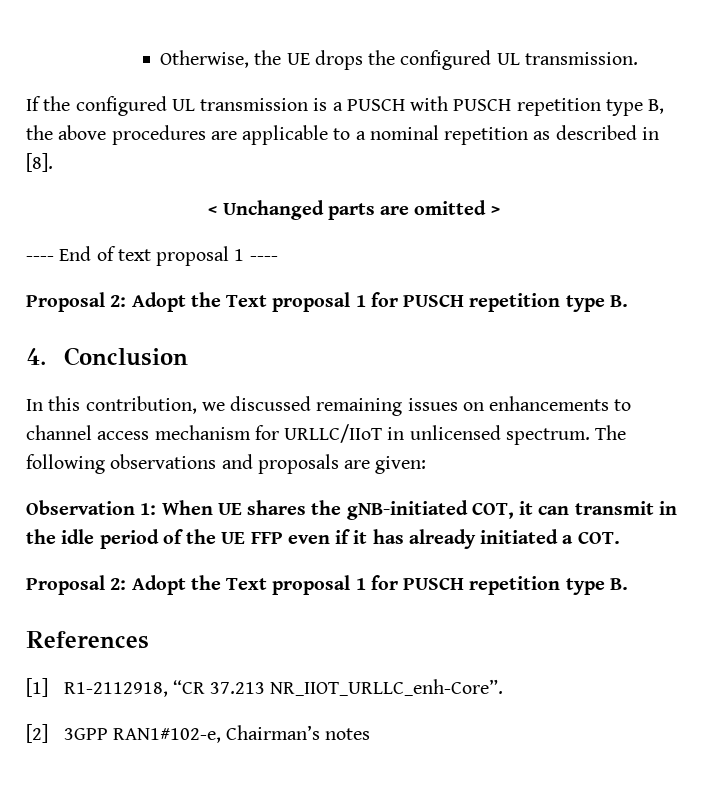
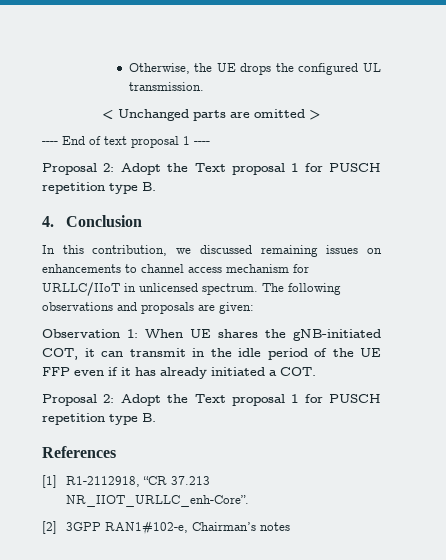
- If the configured UL transmission is a PUSCH with PUSCH repetition type B, the above procedures are applicable to a nominal repetition as described in [8].

